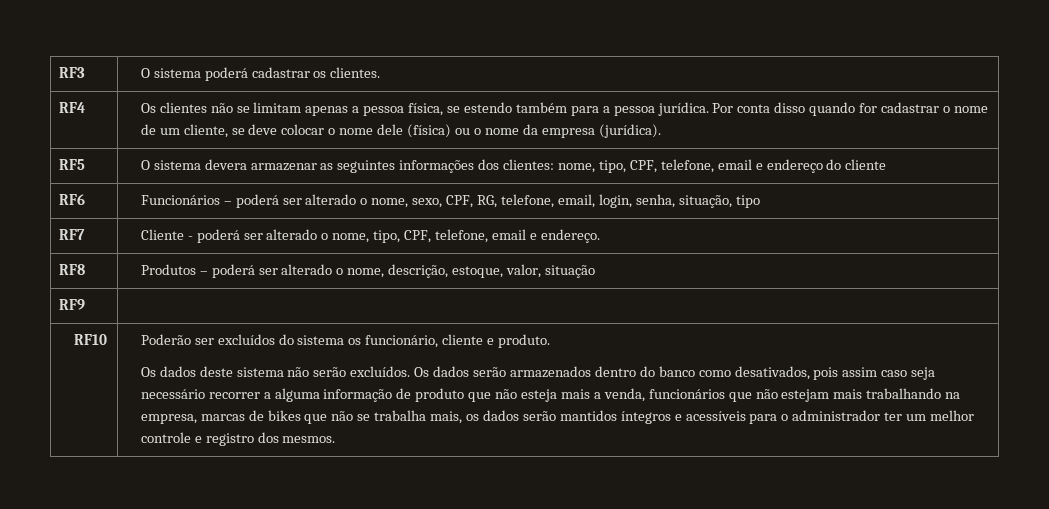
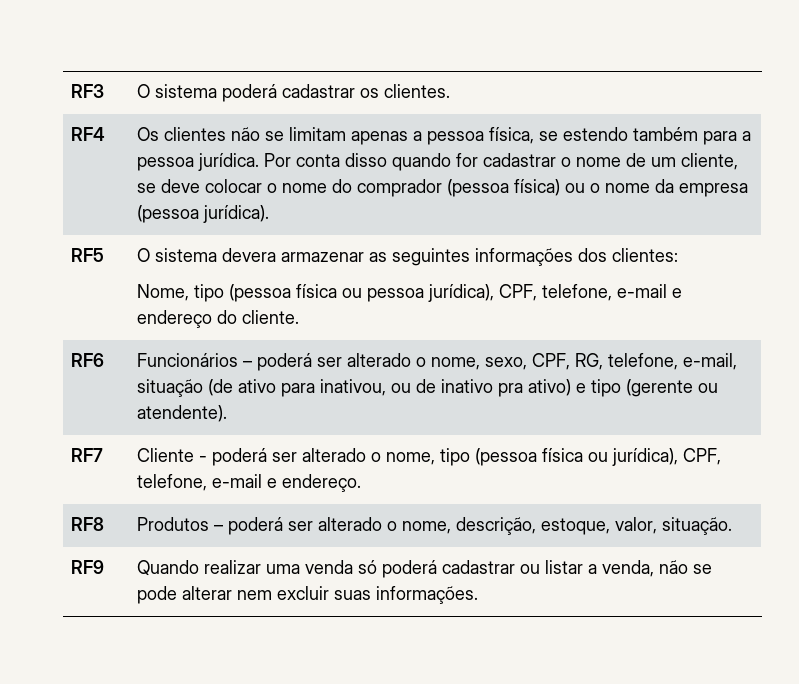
- Por conta disso quando for cadastrar o nome de um cliente, se deve colocar o nome dele (física) ou o nome da empresa (jurídica).
+ Por conta disso quando for cadastrar o nome de um cliente, se deve colocar o nome do comprador (pessoa física) ou o nome da empresa (pessoa jurídica).
- RF5 | O sistema devera armazenar as seguintes informações dos clientes: nome, tipo, CPF, telefone, email e endereço do cliente
+ RF5 | O sistema devera armazenar as seguintes informações dos clientes:
+ Nome, tipo (pessoa física ou pessoa jurídica), CPF, telefone, e-mail e endereço do cliente.
- RF6 | Funcionários – poderá ser alterado o nome, sexo, CPF, RG, telefone, email, login, senha, situação, tipo
+ RF6 | Funcionários – poderá ser alterado o nome, sexo, CPF, RG, telefone, e-mail, situação (de ativo para inativou, ou de inativo pra ativo) e tipo (gerente ou atendente).
- RF7 | Cliente - poderá ser alterado o nome, tipo, CPF, telefone, email e endereço.
+ RF7 | Cliente - poderá ser alterado o nome, tipo (pessoa física ou jurídica), CPF, telefone, e-mail e endereço.
- RF8 | Produtos – poderá ser alterado o nome, descrição, estoque, valor, situação
+ RF8 | Produtos – poderá ser alterado o nome, descrição, estoque, valor, situação.
- RF9 |
- RF10 | Poderão ser excluídos do sistema os funcionário, cliente e produto.
- Os dados deste sistema não serão excluídos. Os dados serão armazenados dentro do banco como desativados, pois assim caso seja necessário recorrer a alguma informação de produto que não esteja mais a venda, funcionários que não estejam mais trabalhando na empresa, marcas de bikes que não se trabalha mais, os dados serão mantidos íntegros e acessíveis para o administrador ter um melhor controle e registro dos mesmos.
+ RF9 | Quando realizar uma venda só poderá cadastrar ou listar a venda, não se pode alterar nem excluir suas informações.

